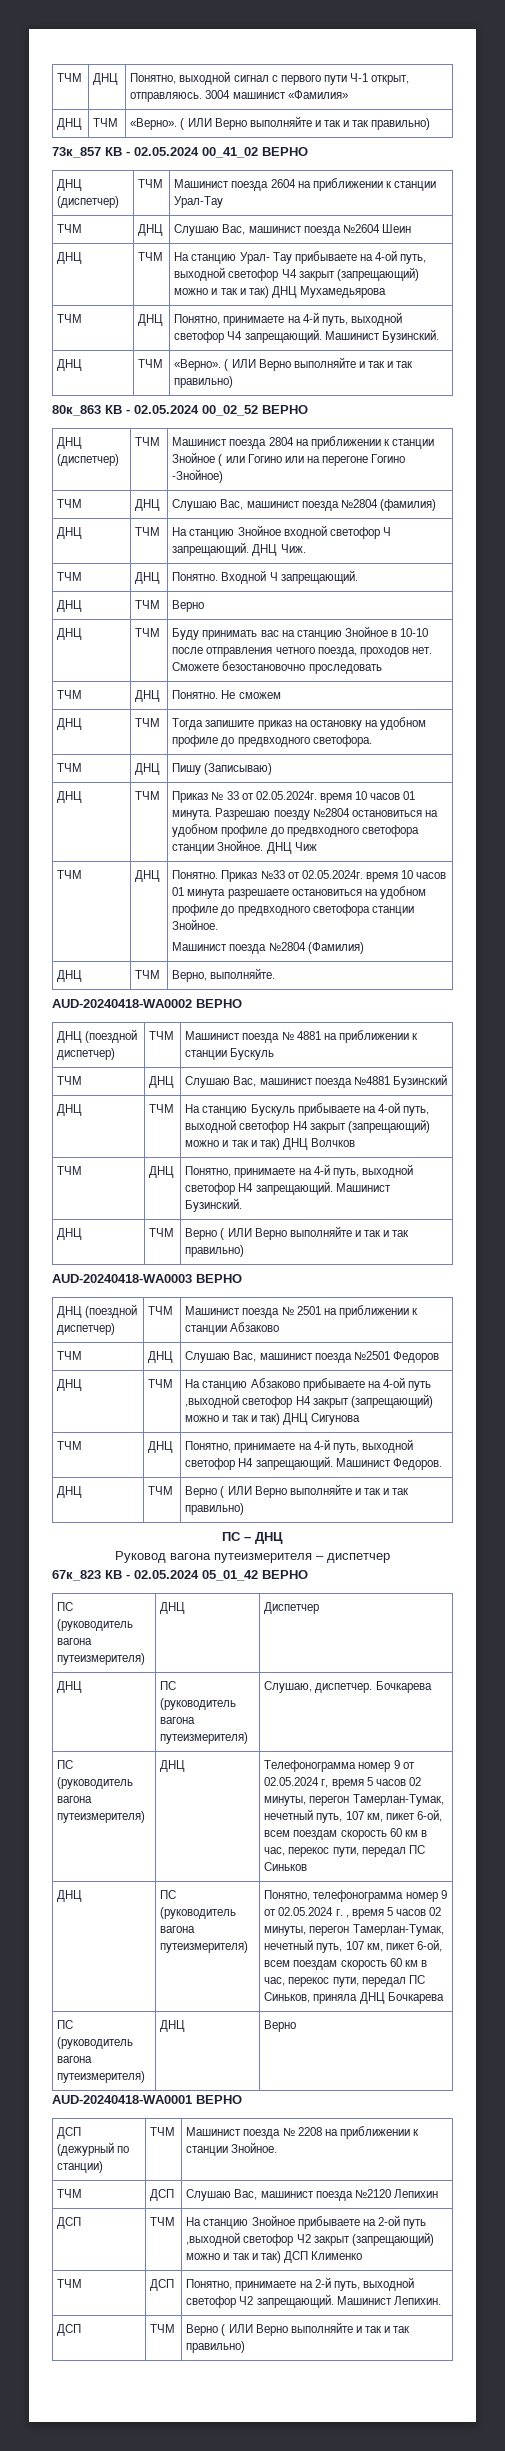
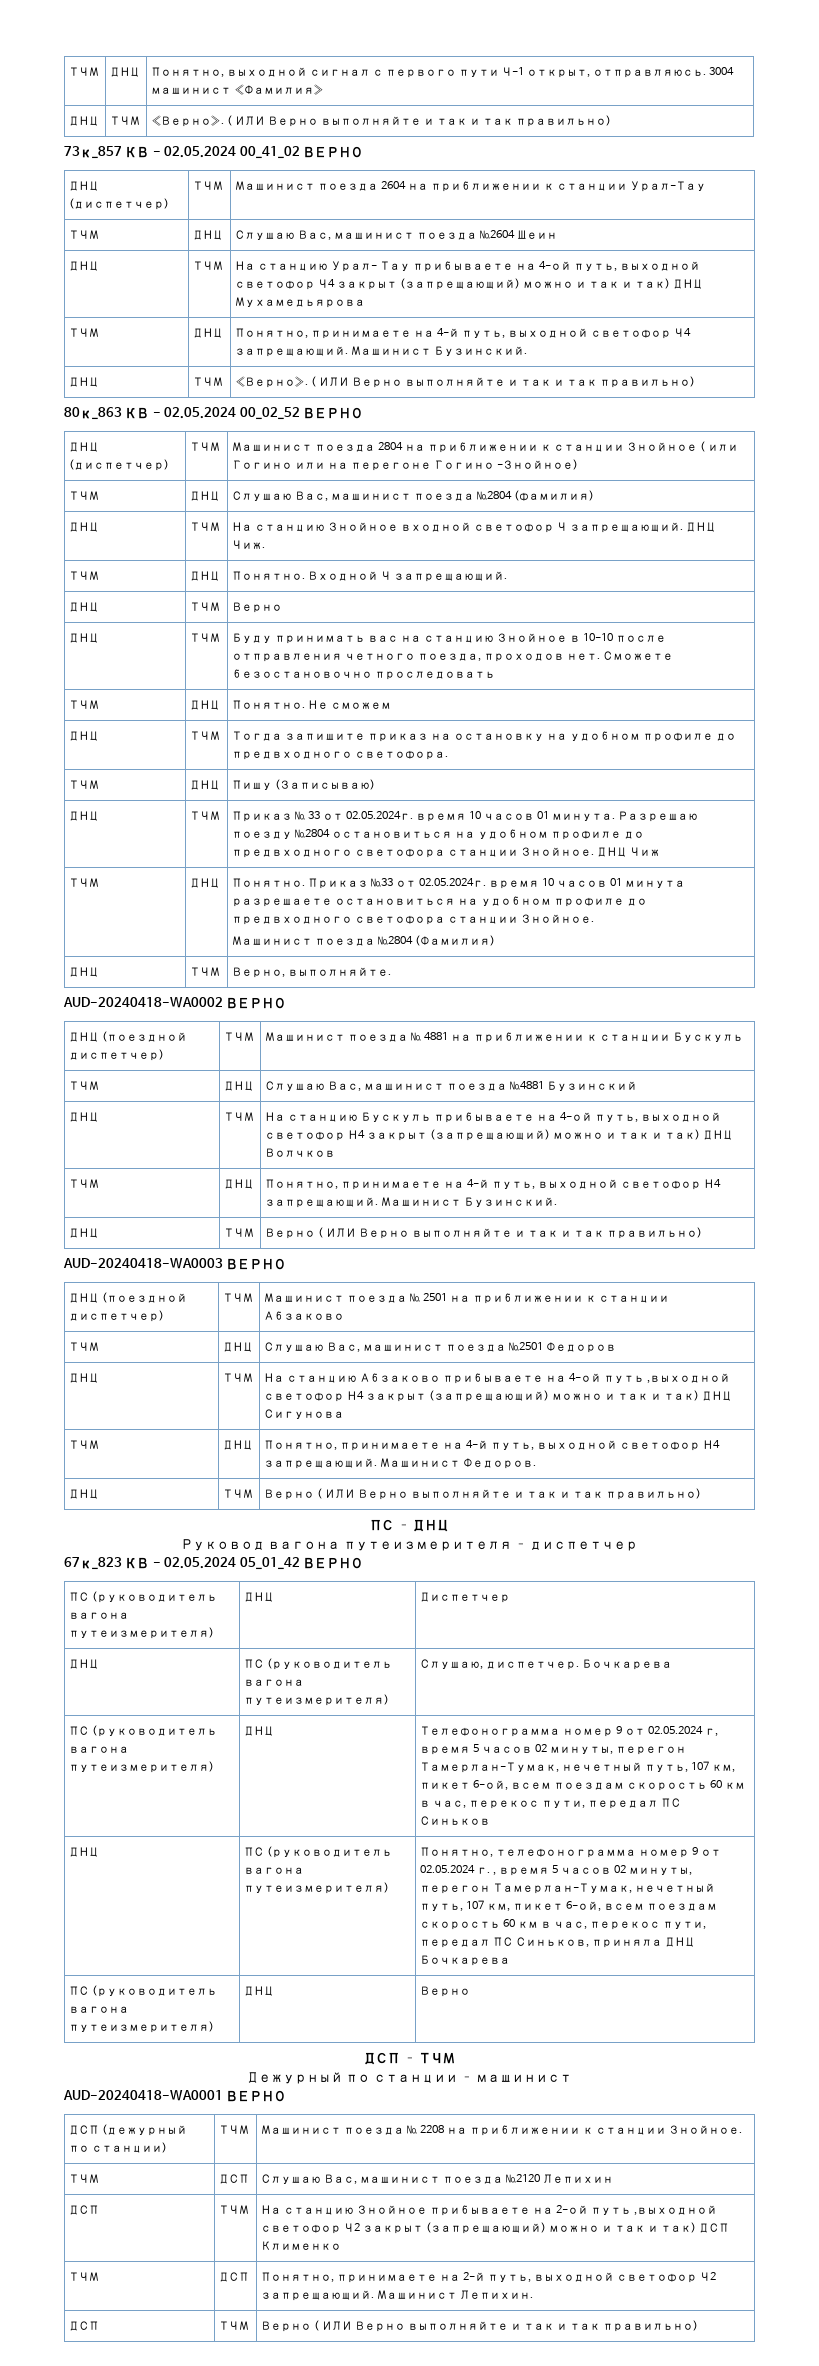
+ ДСП – ТЧМ
+ Дежурный по станции – машинист

